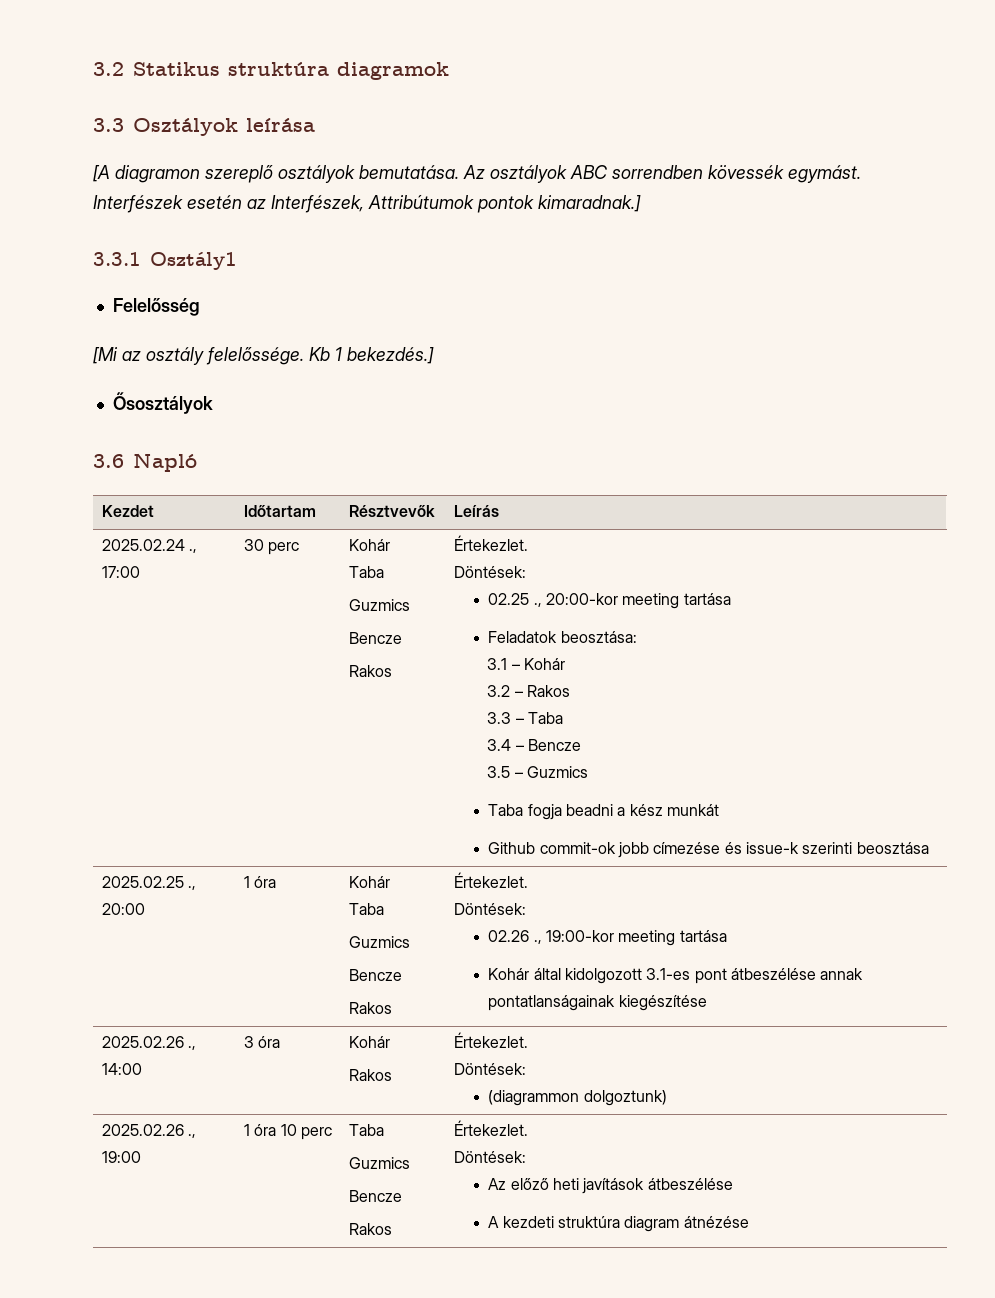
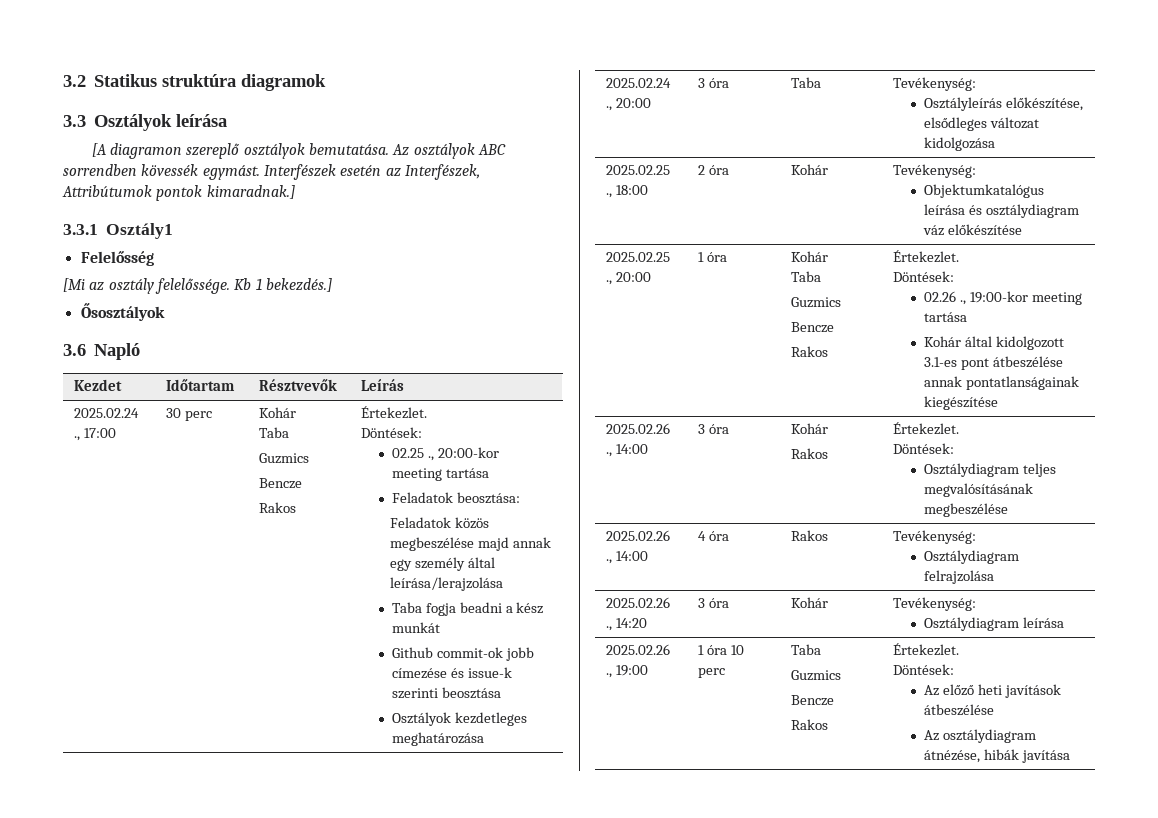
- 3.1 – Kohár
- 3.2 – Rakos
- 3.3 – Taba
- 3.4 – Bencze
- 3.5 – Guzmics
+ Feladatok közös megbeszélése majd annak egy személy által leírása/lerajzolása
+ Osztályok kezdetleges meghatározása
+ 2025.02.24 ., 20:00 | 3 óra | Taba | Tevékenység:
+ Osztályleírás előkészítése, elsődleges változat kidolgozása
+ 2025.02.25 ., 18:00 | 2 óra | Kohár | Tevékenység:
+ Objektumkatalógus leírása és osztálydiagram váz előkészítése
  2025.02.26 ., 14:00 | 3 óra | Kohár
  Rakos | Értekezlet.
  Döntések:
- (diagrammon dolgoztunk)
+ Osztálydiagram teljes megvalósításának megbeszélése
+ 2025.02.26 ., 14:00 | 4 óra | Rakos | Tevékenység:
+ Osztálydiagram felrajzolása
+ 2025.02.26 ., 14:20 | 3 óra | Kohár | Tevékenység:
+ Osztálydiagram leírása
  2025.02.26 ., 19:00 | 1 óra 10 perc | Taba
  Guzmics
  Bencze
  Rakos | Értekezlet.
  Döntések:
  Az előző heti javítások átbeszélése
- A kezdeti struktúra diagram átnézése
+ Az osztálydiagram átnézése, hibák javítása

